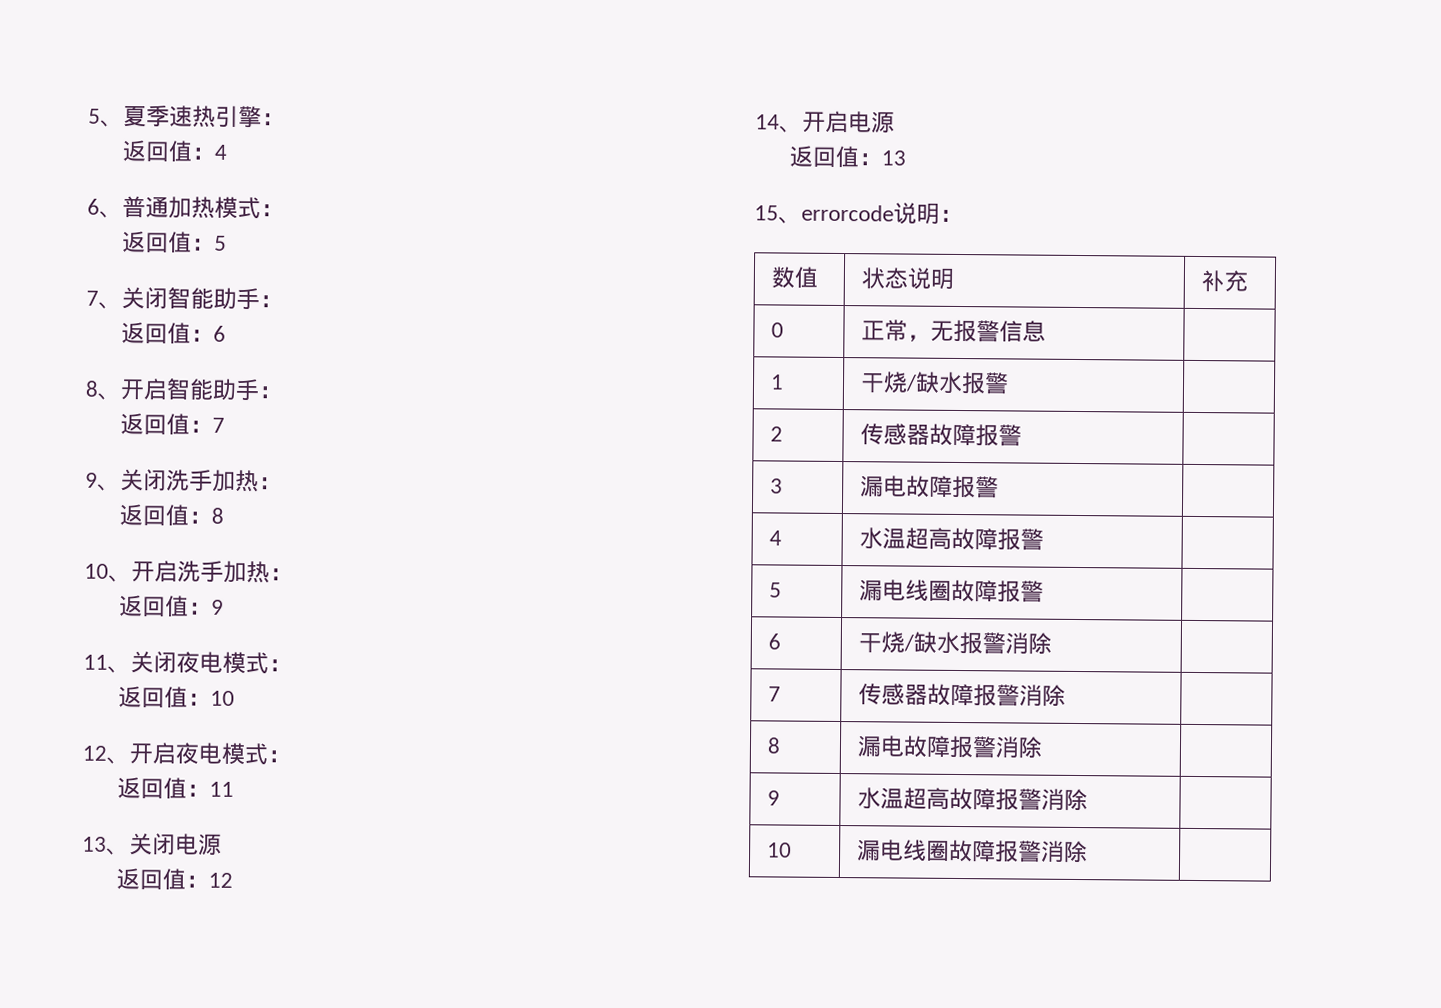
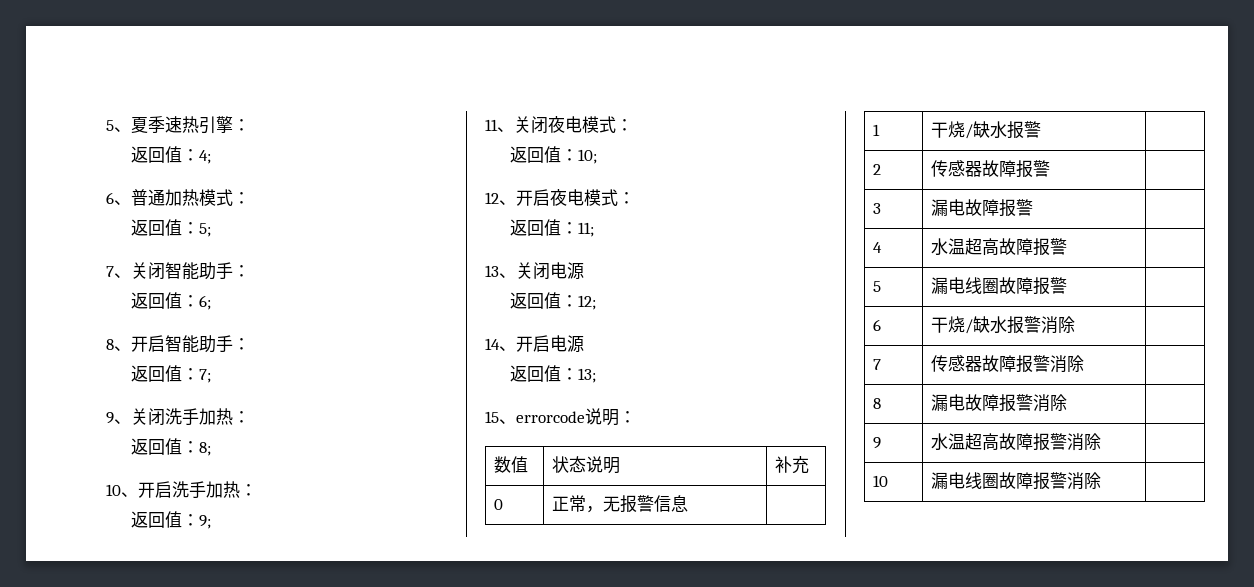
- 返回值：4
+ 返回值：4;
- 返回值：5
+ 返回值：5;
- 返回值：6
+ 返回值：6;
- 返回值：7
+ 返回值：7;
- 返回值：8
+ 返回值：8;
- 返回值：9
+ 返回值：9;
- 返回值：10
+ 返回值：10;
- 返回值：11
+ 返回值：11;
- 返回值：12
+ 返回值：12;
- 返回值：13
+ 返回值：13;

